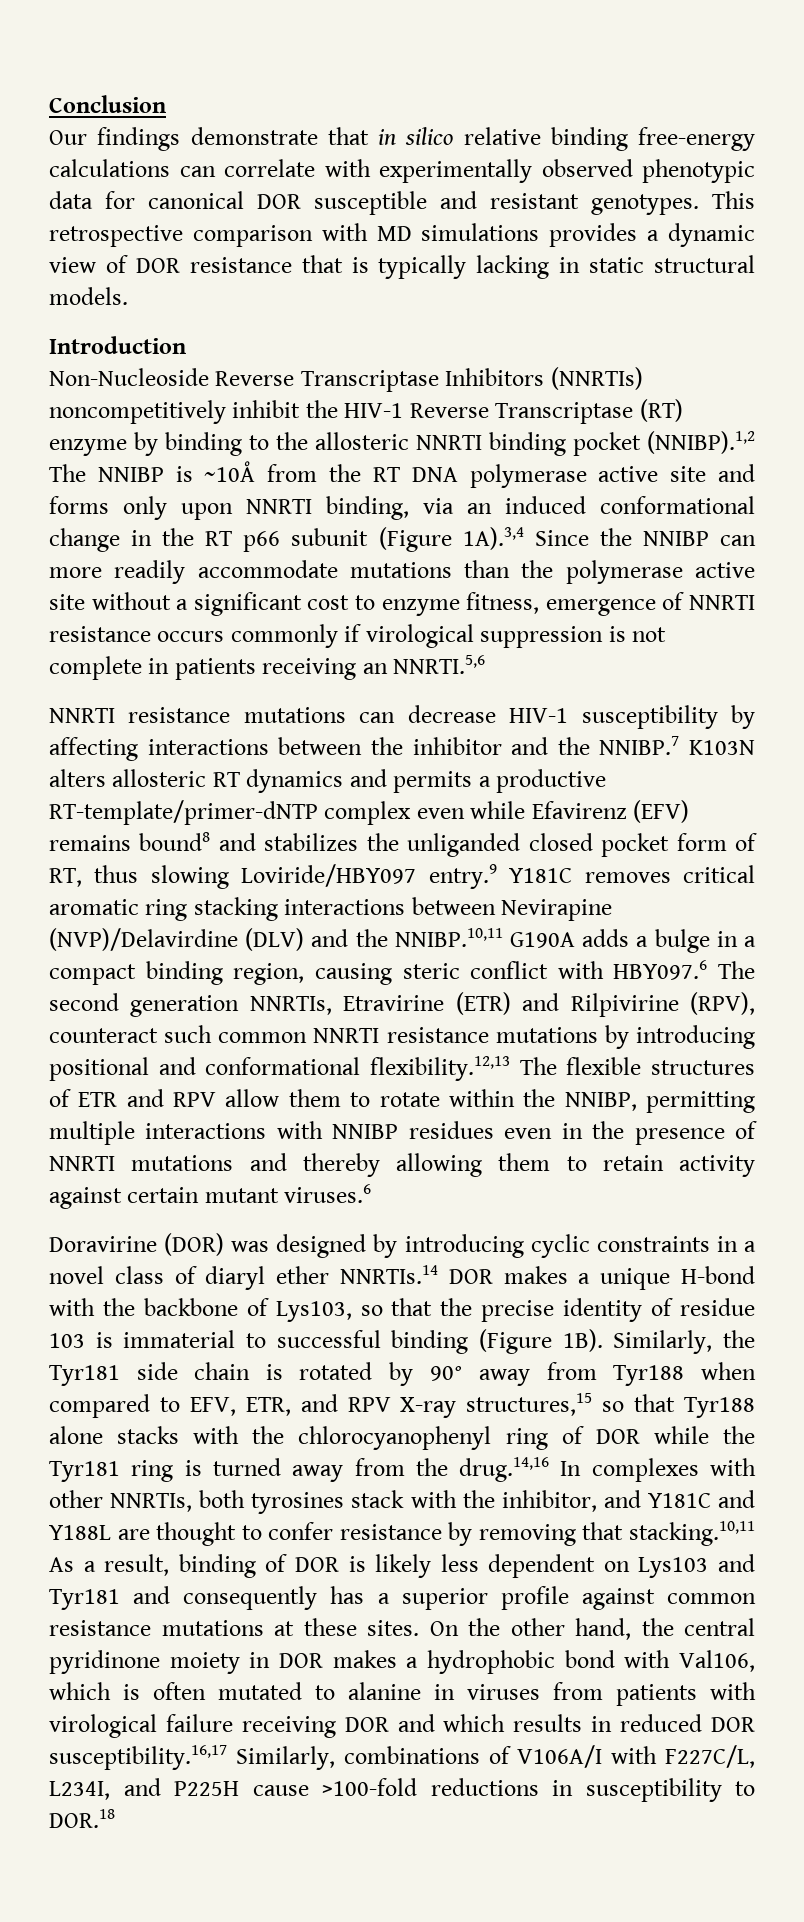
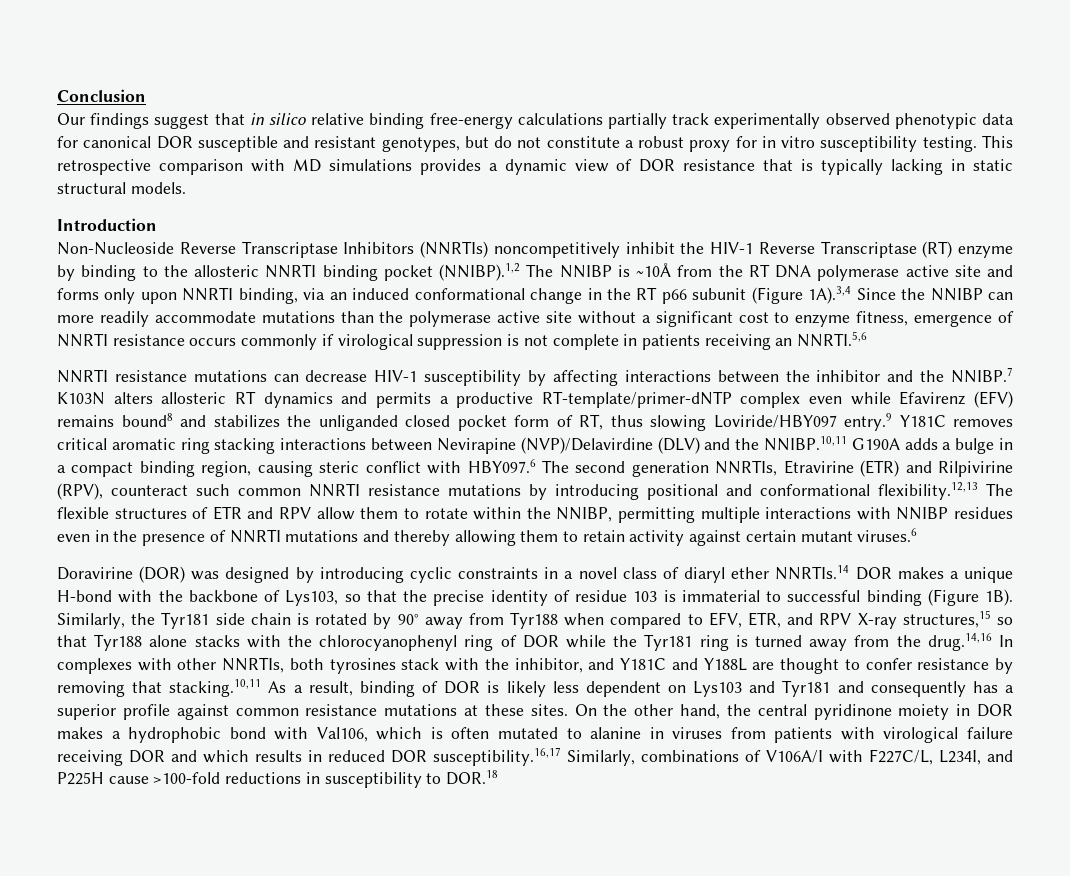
- Our findings demonstrate that in silico relative binding free-energy calculations can correlate with experimentally observed phenotypic data for canonical DOR susceptible and resistant genotypes.
+ Our findings suggest that in silico relative binding free-energy calculations partially track experimentally observed phenotypic data for canonical DOR susceptible and resistant genotypes, but do not constitute a robust proxy for in vitro susceptibility testing.

